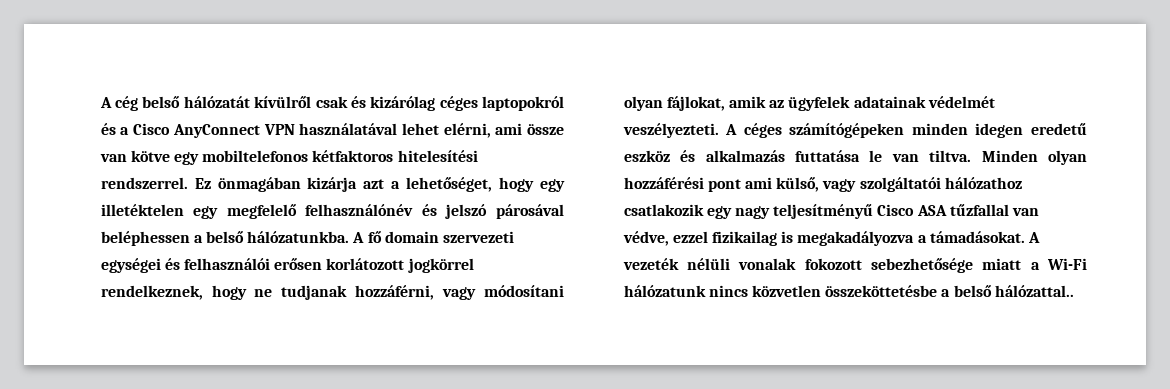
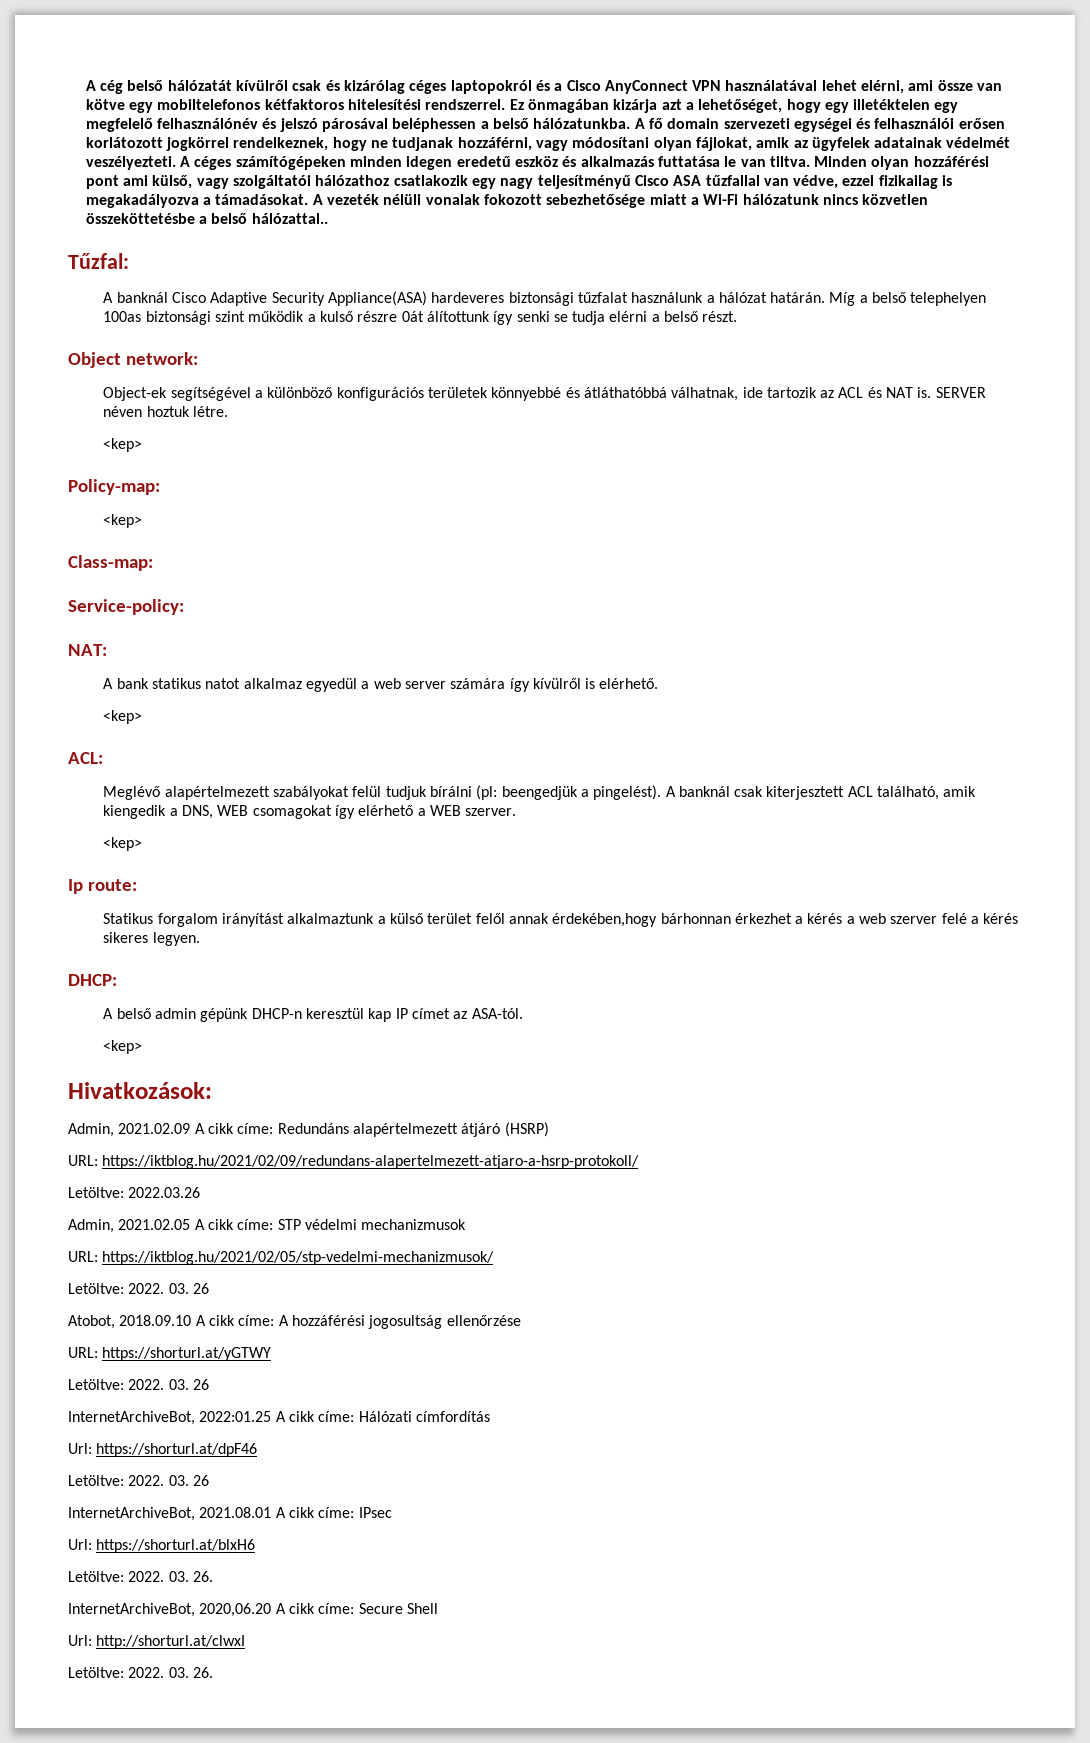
+ Tűzfal:
+ A banknál Cisco Adaptive Security Appliance(ASA) hardeveres biztonsági tűzfalat használunk a hálózat határán. Míg a belső telephelyen 100as biztonsági szint működik a kulső részre 0át álítottunk így senki se tudja elérni a belső részt.
+ Object network:
+ Object-ek segítségével a különböző konfigurációs területek könnyebbé és átláthatóbbá válhatnak, ide tartozik az ACL és NAT is. SERVER néven hoztuk létre.
+ <kep>
+ Policy-map:
+ <kep>
+ Class-map:
+ Service-policy:
+ NAT:
+ A bank statikus natot alkalmaz egyedül a web server számára így kívülről is elérhető.
+ <kep>
+ ACL:
+ Meglévő alapértelmezett szabályokat felül tudjuk bírálni (pl: beengedjük a pingelést). A banknál csak kiterjesztett ACL található, amik kiengedik a DNS, WEB csomagokat így elérhető a WEB szerver.
+ <kep>
+ Ip route:
+ Statikus forgalom irányítást alkalmaztunk a külső terület felől annak érdekében,hogy bárhonnan érkezhet a kérés a web szerver felé a kérés sikeres legyen.
+ DHCP:
+ A belső admin gépünk DHCP-n keresztül kap IP címet az ASA-tól.
+ <kep>
+ Hivatkozások:
+ Admin, 2021.02.09 A cikk címe: Redundáns alapértelmezett átjáró (HSRP)
+ URL: https://iktblog.hu/2021/02/09/redundans-alapertelmezett-atjaro-a-hsrp-protokoll/
+ Letöltve: 2022.03.26
+ Admin, 2021.02.05 A cikk címe: STP védelmi mechanizmusok
+ URL: https://iktblog.hu/2021/02/05/stp-vedelmi-mechanizmusok/
+ Letöltve: 2022. 03. 26
+ Atobot, 2018.09.10 A cikk címe: A hozzáférési jogosultság ellenőrzése
+ URL: https://shorturl.at/yGTWY
+ Letöltve: 2022. 03. 26
+ InternetArchiveBot, 2022:01.25 A cikk címe: Hálózati címfordítás
+ Url: https://shorturl.at/dpF46
+ Letöltve: 2022. 03. 26
+ InternetArchiveBot, 2021.08.01 A cikk címe: IPsec
+ Url: https://shorturl.at/blxH6
+ Letöltve: 2022. 03. 26.
+ InternetArchiveBot, 2020,06.20 A cikk címe: Secure Shell
+ Url: http://shorturl.at/clwxI
+ Letöltve: 2022. 03. 26.

